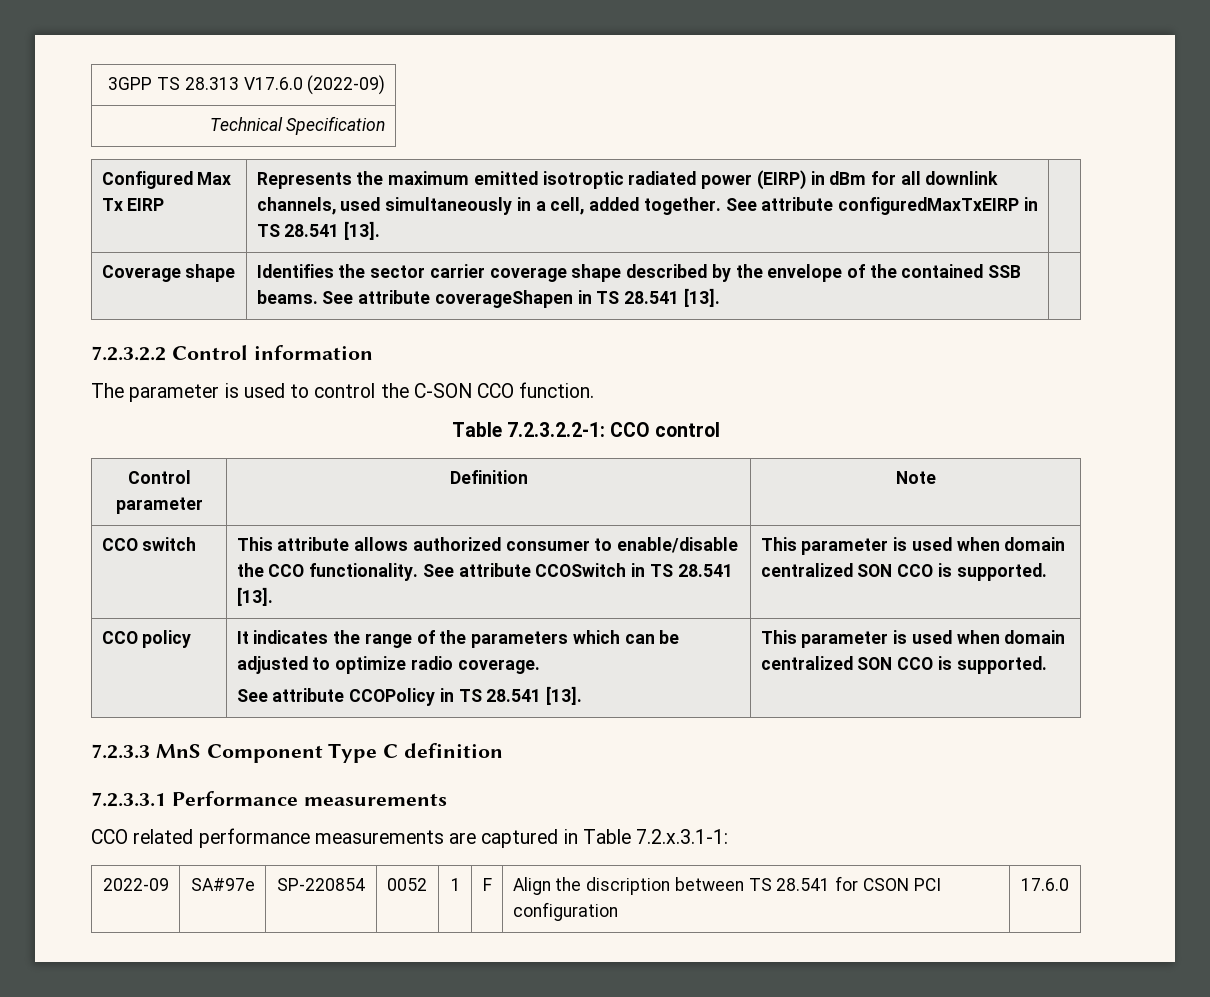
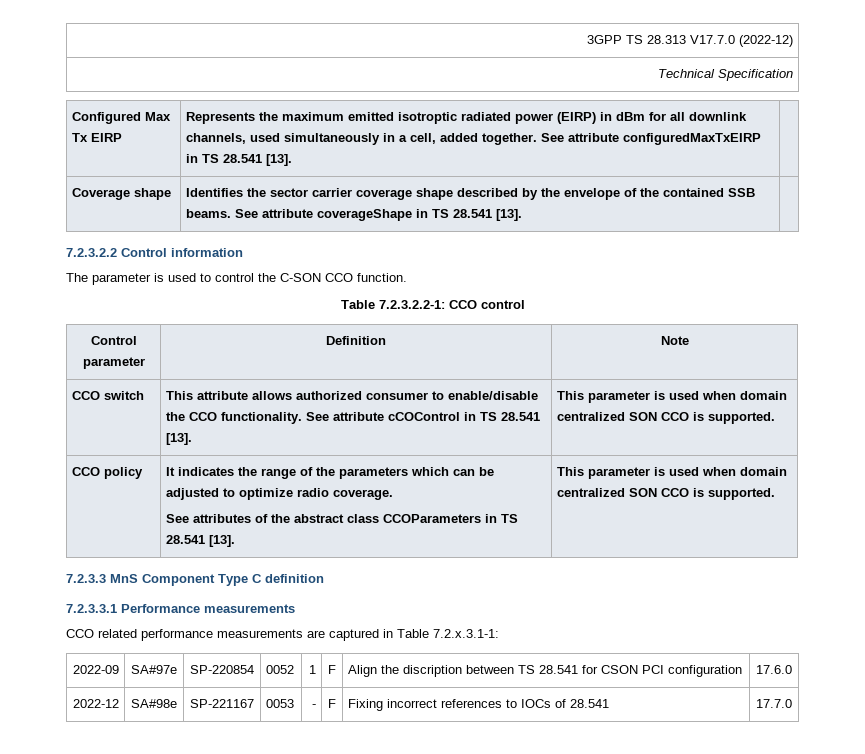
- 3GPP TS 28.313 V17.6.0 (2022-09)
+ 3GPP TS 28.313 V17.7.0 (2022-12)
- Coverage shape | Identifies the sector carrier coverage shape described by the envelope of the contained SSB beams. See attribute coverageShapen in TS 28.541 [13]. |
+ Coverage shape | Identifies the sector carrier coverage shape described by the envelope of the contained SSB beams. See attribute coverageShape in TS 28.541 [13]. |
- CCO switch | This attribute allows authorized consumer to enable/disable the CCO functionality. See attribute CCOSwitch in TS 28.541 [13]. | This parameter is used when domain centralized SON CCO is supported.
+ CCO switch | This attribute allows authorized consumer to enable/disable the CCO functionality. See attribute cCOControl in TS 28.541 [13]. | This parameter is used when domain centralized SON CCO is supported.
  CCO policy | It indicates the range of the parameters which can be adjusted to optimize radio coverage.
- See attribute CCOPolicy in TS 28.541 [13]. | This parameter is used when domain centralized SON CCO is supported.
+ See attributes of the abstract class CCOParameters in TS 28.541 [13]. | This parameter is used when domain centralized SON CCO is supported.
+ 2022-12 | SA#98e | SP-221167 | 0053 | - | F | Fixing incorrect references to IOCs of 28.541 | 17.7.0

